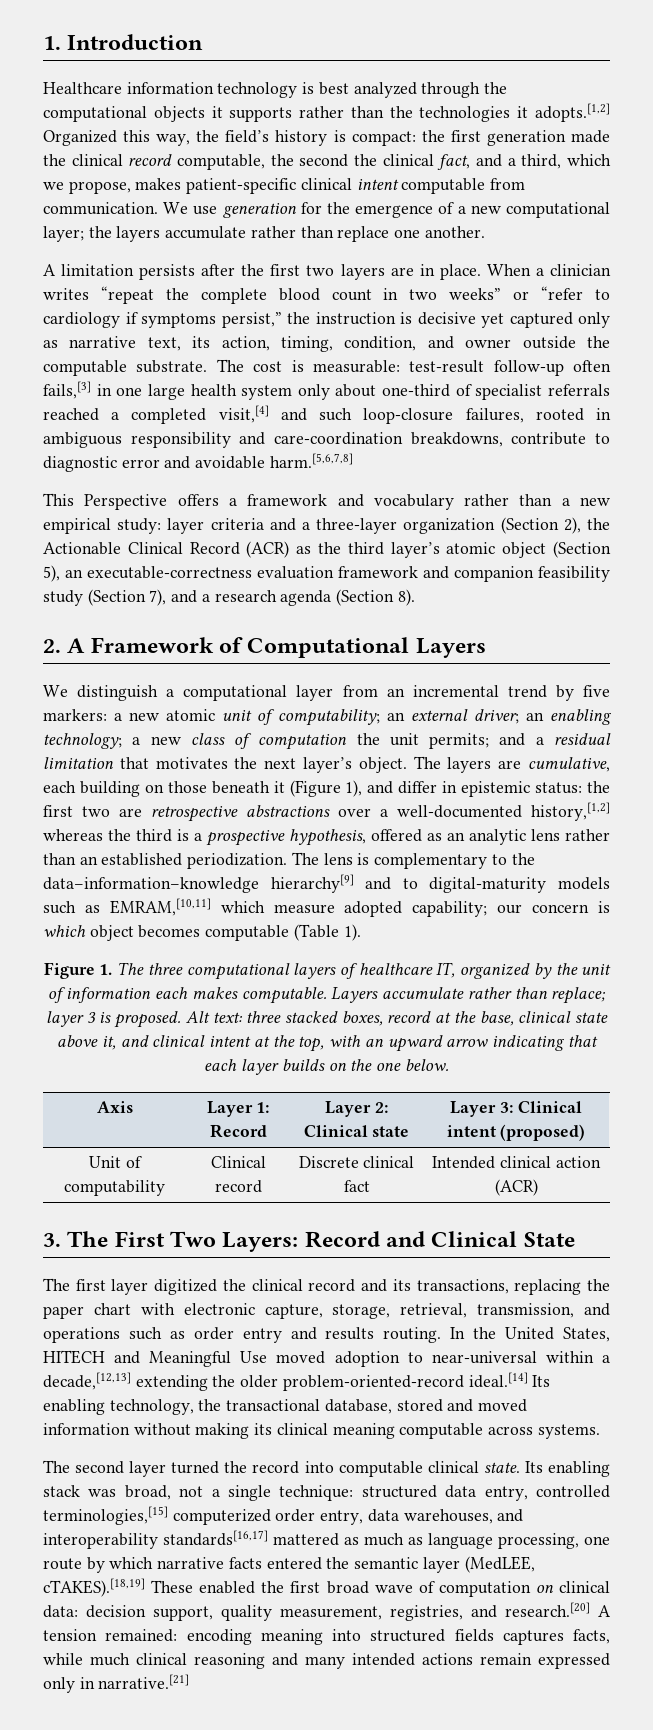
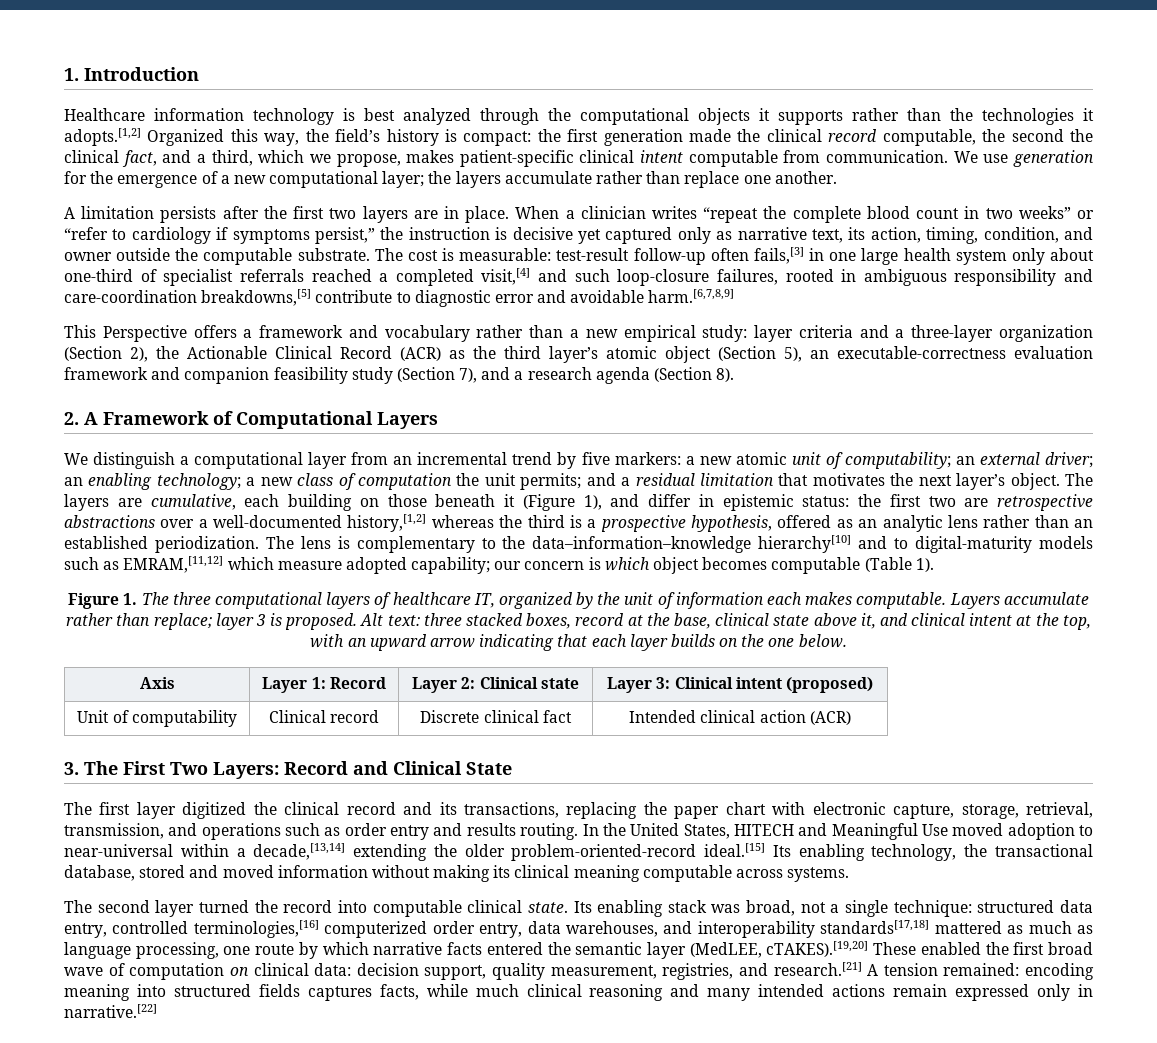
- The cost is measurable: test-result follow-up often fails,[3] in one large health system only about one-third of specialist referrals reached a completed visit,[4] and such loop-closure failures, rooted in ambiguous responsibility and care-coordination breakdowns, contribute to diagnostic error and avoidable harm.[5,6,7,8]
+ The cost is measurable: test-result follow-up often fails,[3] in one large health system only about one-third of specialist referrals reached a completed visit,[4] and such loop-closure failures, rooted in ambiguous responsibility and care-coordination breakdowns,[5] contribute to diagnostic error and avoidable harm.[6,7,8,9]
- The lens is complementary to the data–information–knowledge hierarchy[9] and to digital-maturity models such as EMRAM,[10,11] which measure adopted capability; our concern is which object becomes computable (Table 1).
+ The lens is complementary to the data–information–knowledge hierarchy[10] and to digital-maturity models such as EMRAM,[11,12] which measure adopted capability; our concern is which object becomes computable (Table 1).
- In the United States, HITECH and Meaningful Use moved adoption to near-universal within a decade,[12,13] extending the older problem-oriented-record ideal.[14] Its enabling technology, the transactional database, stored and moved information without making its clinical meaning computable across systems.
+ In the United States, HITECH and Meaningful Use moved adoption to near-universal within a decade,[13,14] extending the older problem-oriented-record ideal.[15] Its enabling technology, the transactional database, stored and moved information without making its clinical meaning computable across systems.
- structured data entry, controlled terminologies,[15] computerized order entry, data warehouses, and interoperability standards[16,17] mattered as much as language processing, one route by which narrative facts entered the semantic layer (MedLEE, cTAKES).[18,19] These enabled the first broad wave of computation on clinical data:
+ structured data entry, controlled terminologies,[16] computerized order entry, data warehouses, and interoperability standards[17,18] mattered as much as language processing, one route by which narrative facts entered the semantic layer (MedLEE, cTAKES).[19,20] These enabled the first broad wave of computation on clinical data:
- decision support, quality measurement, registries, and research.[20] A tension remained:
+ decision support, quality measurement, registries, and research.[21] A tension remained:
- encoding meaning into structured fields captures facts, while much clinical reasoning and many intended actions remain expressed only in narrative.[21]
+ encoding meaning into structured fields captures facts, while much clinical reasoning and many intended actions remain expressed only in narrative.[22]

